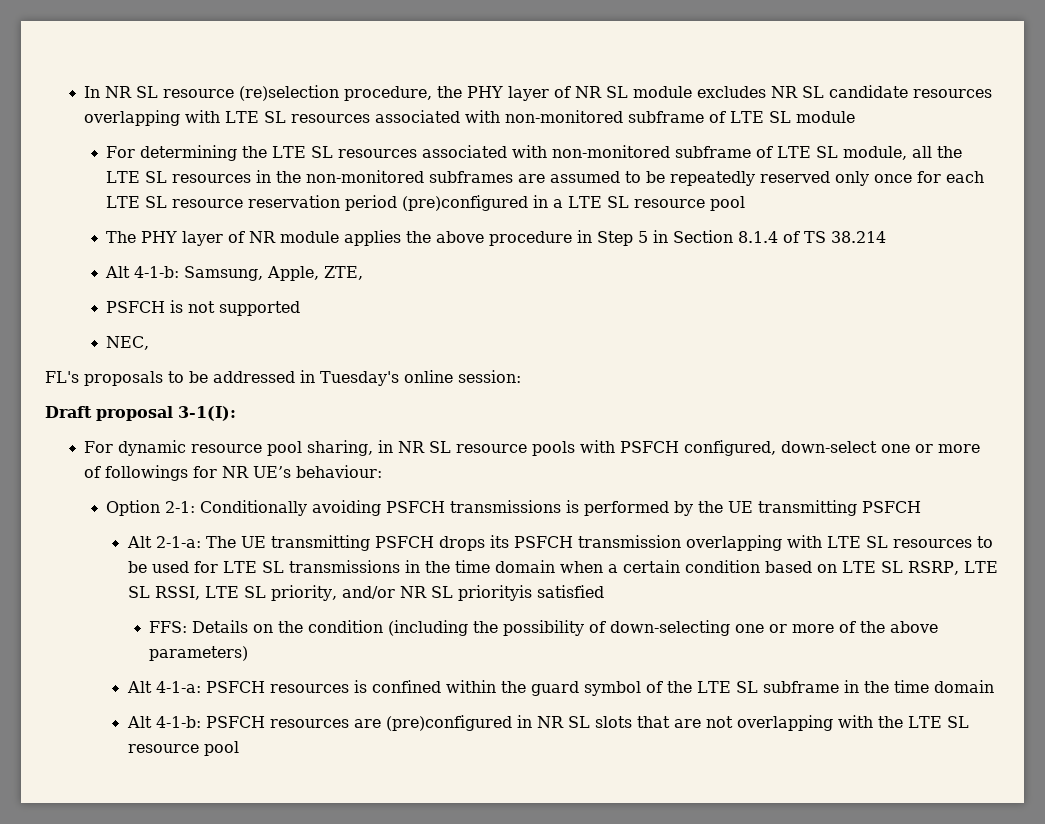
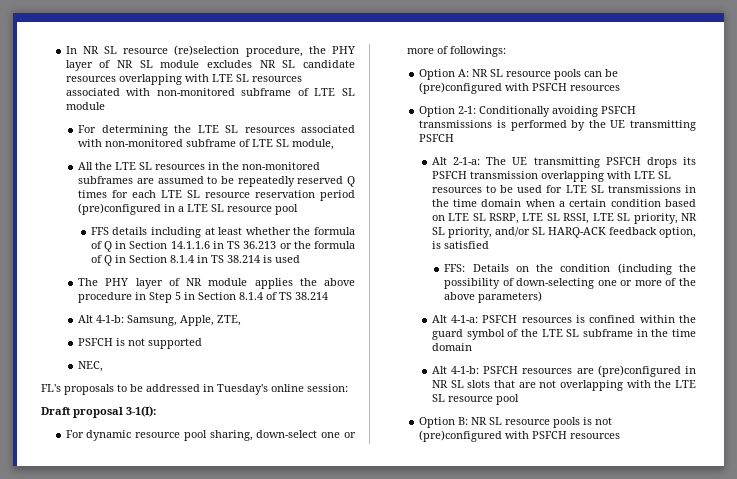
- For determining the LTE SL resources associated with non-monitored subframe of LTE SL module, all the LTE SL resources in the non-monitored subframes are assumed to be repeatedly reserved only once for each LTE SL resource reservation period (pre)configured in a LTE SL resource pool
+ For determining the LTE SL resources associated with non-monitored subframe of LTE SL module,
+ All the LTE SL resources in the non-monitored subframes are assumed to be repeatedly reserved Q times for each LTE SL resource reservation period (pre)configured in a LTE SL resource pool
+ FFS details including at least whether the formula of Q in Section 14.1.1.6 in TS 36.213 or the formula of Q in Section 8.1.4 in TS 38.214 is used
- For dynamic resource pool sharing, in NR SL resource pools with PSFCH configured, down-select one or more of followings for NR UE’s behaviour:
+ For dynamic resource pool sharing, down-select one or more of followings:
+ Option A: NR SL resource pools can be (pre)configured with PSFCH resources
- Alt 2-1-a: The UE transmitting PSFCH drops its PSFCH transmission overlapping with LTE SL resources to be used for LTE SL transmissions in the time domain when a certain condition based on LTE SL RSRP, LTE SL RSSI, LTE SL priority, and/or NR SL priorityis satisfied
+ Alt 2-1-a: The UE transmitting PSFCH drops its PSFCH transmission overlapping with LTE SL resources to be used for LTE SL transmissions in the time domain when a certain condition based on LTE SL RSRP, LTE SL RSSI, LTE SL priority, NR SL priority, and/or SL HARQ-ACK feedback option, is satisfied
+ Option B: NR SL resource pools is not (pre)configured with PSFCH resources

